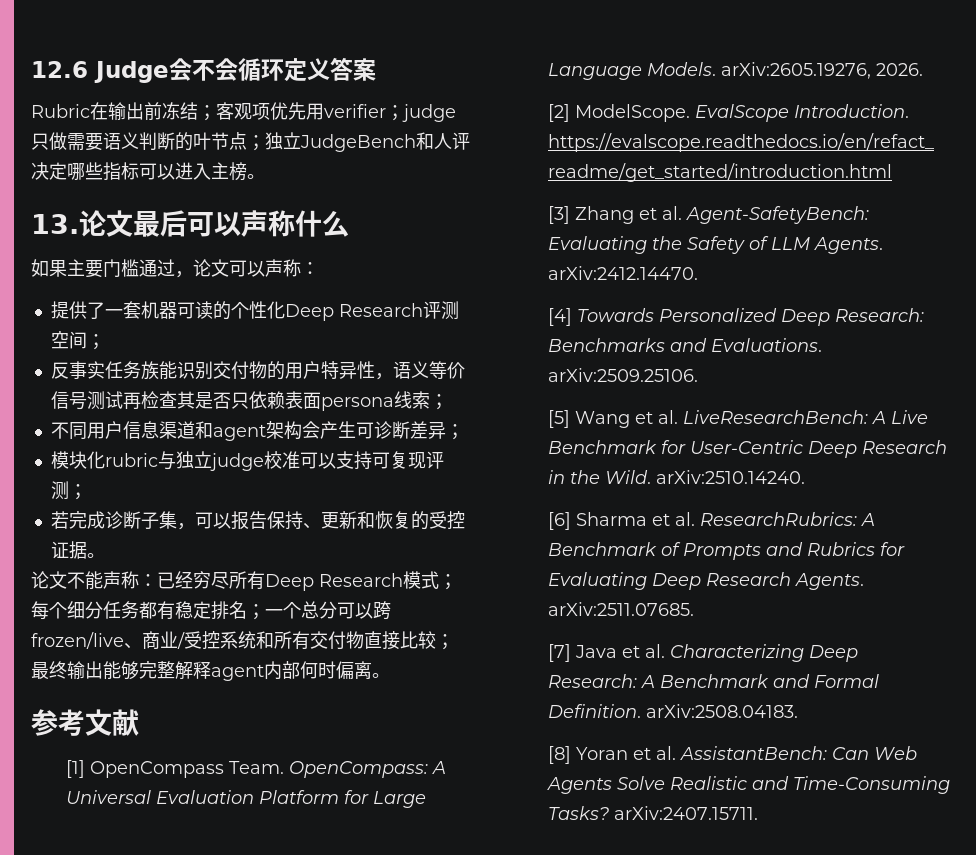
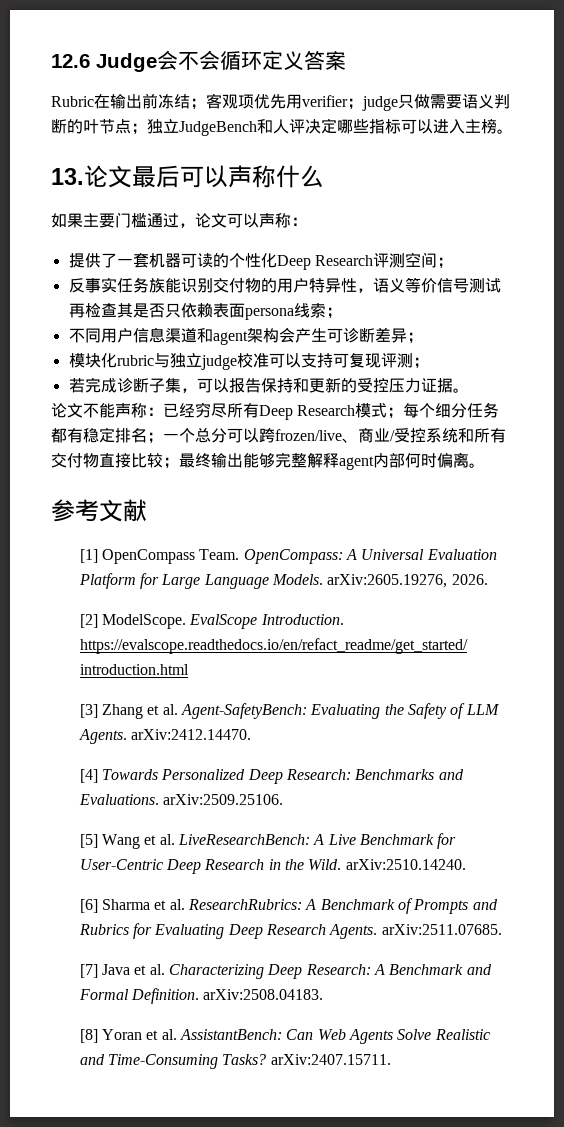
- 若完成诊断子集，可以报告保持、更新和恢复的受控证据。
+ 若完成诊断子集，可以报告保持和更新的受控压力证据。

